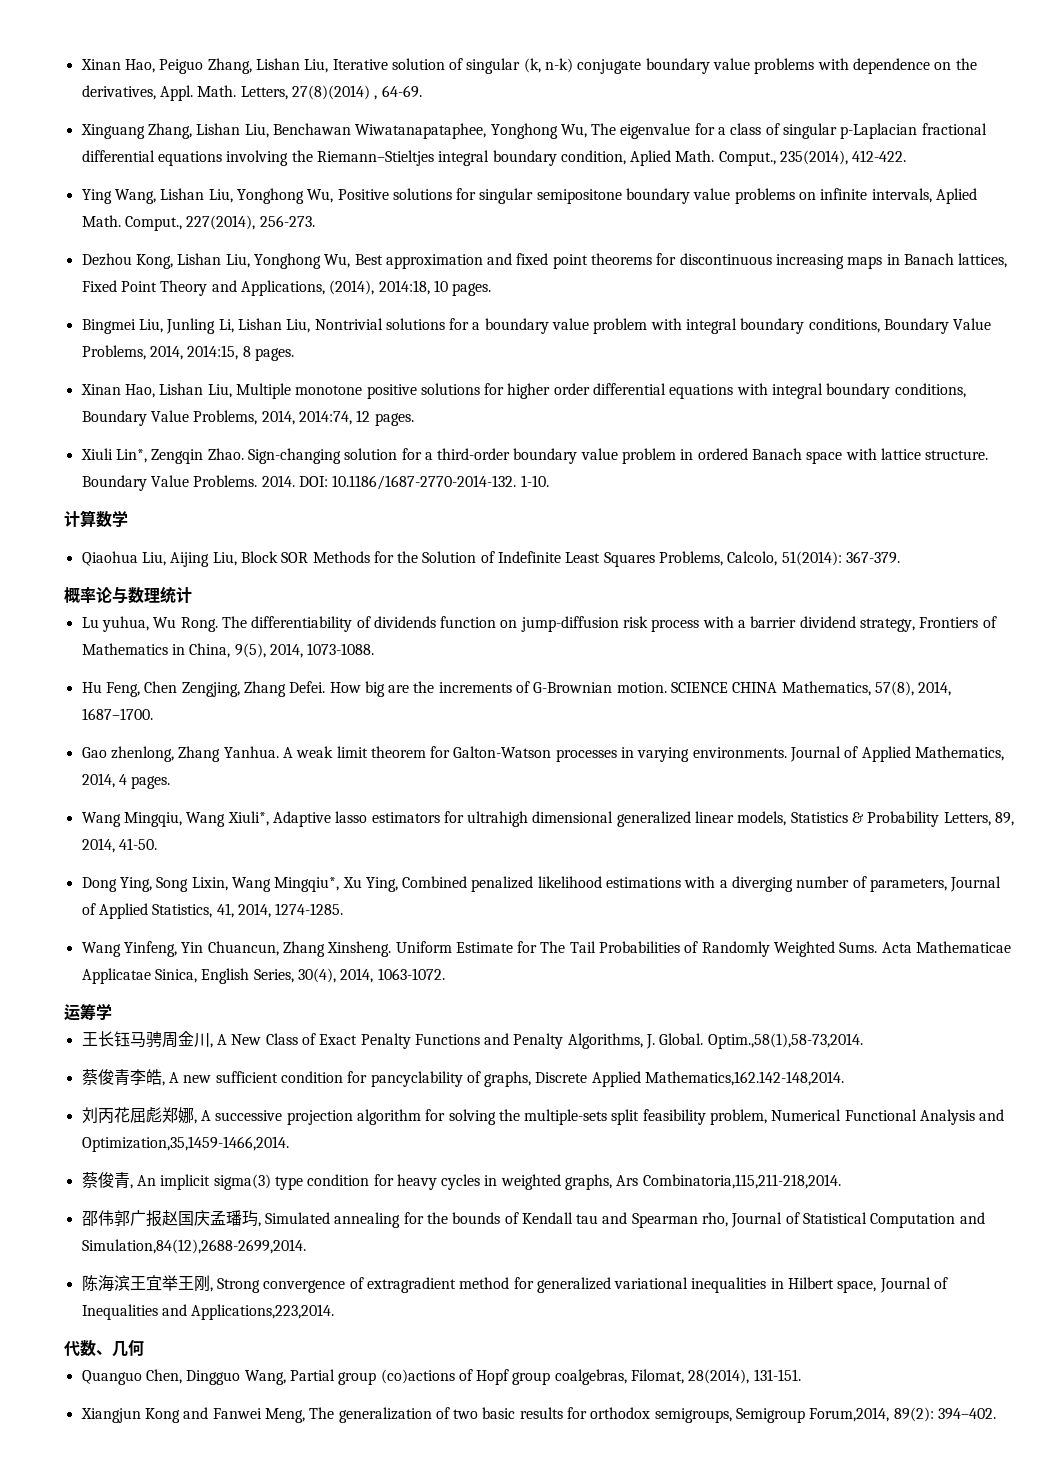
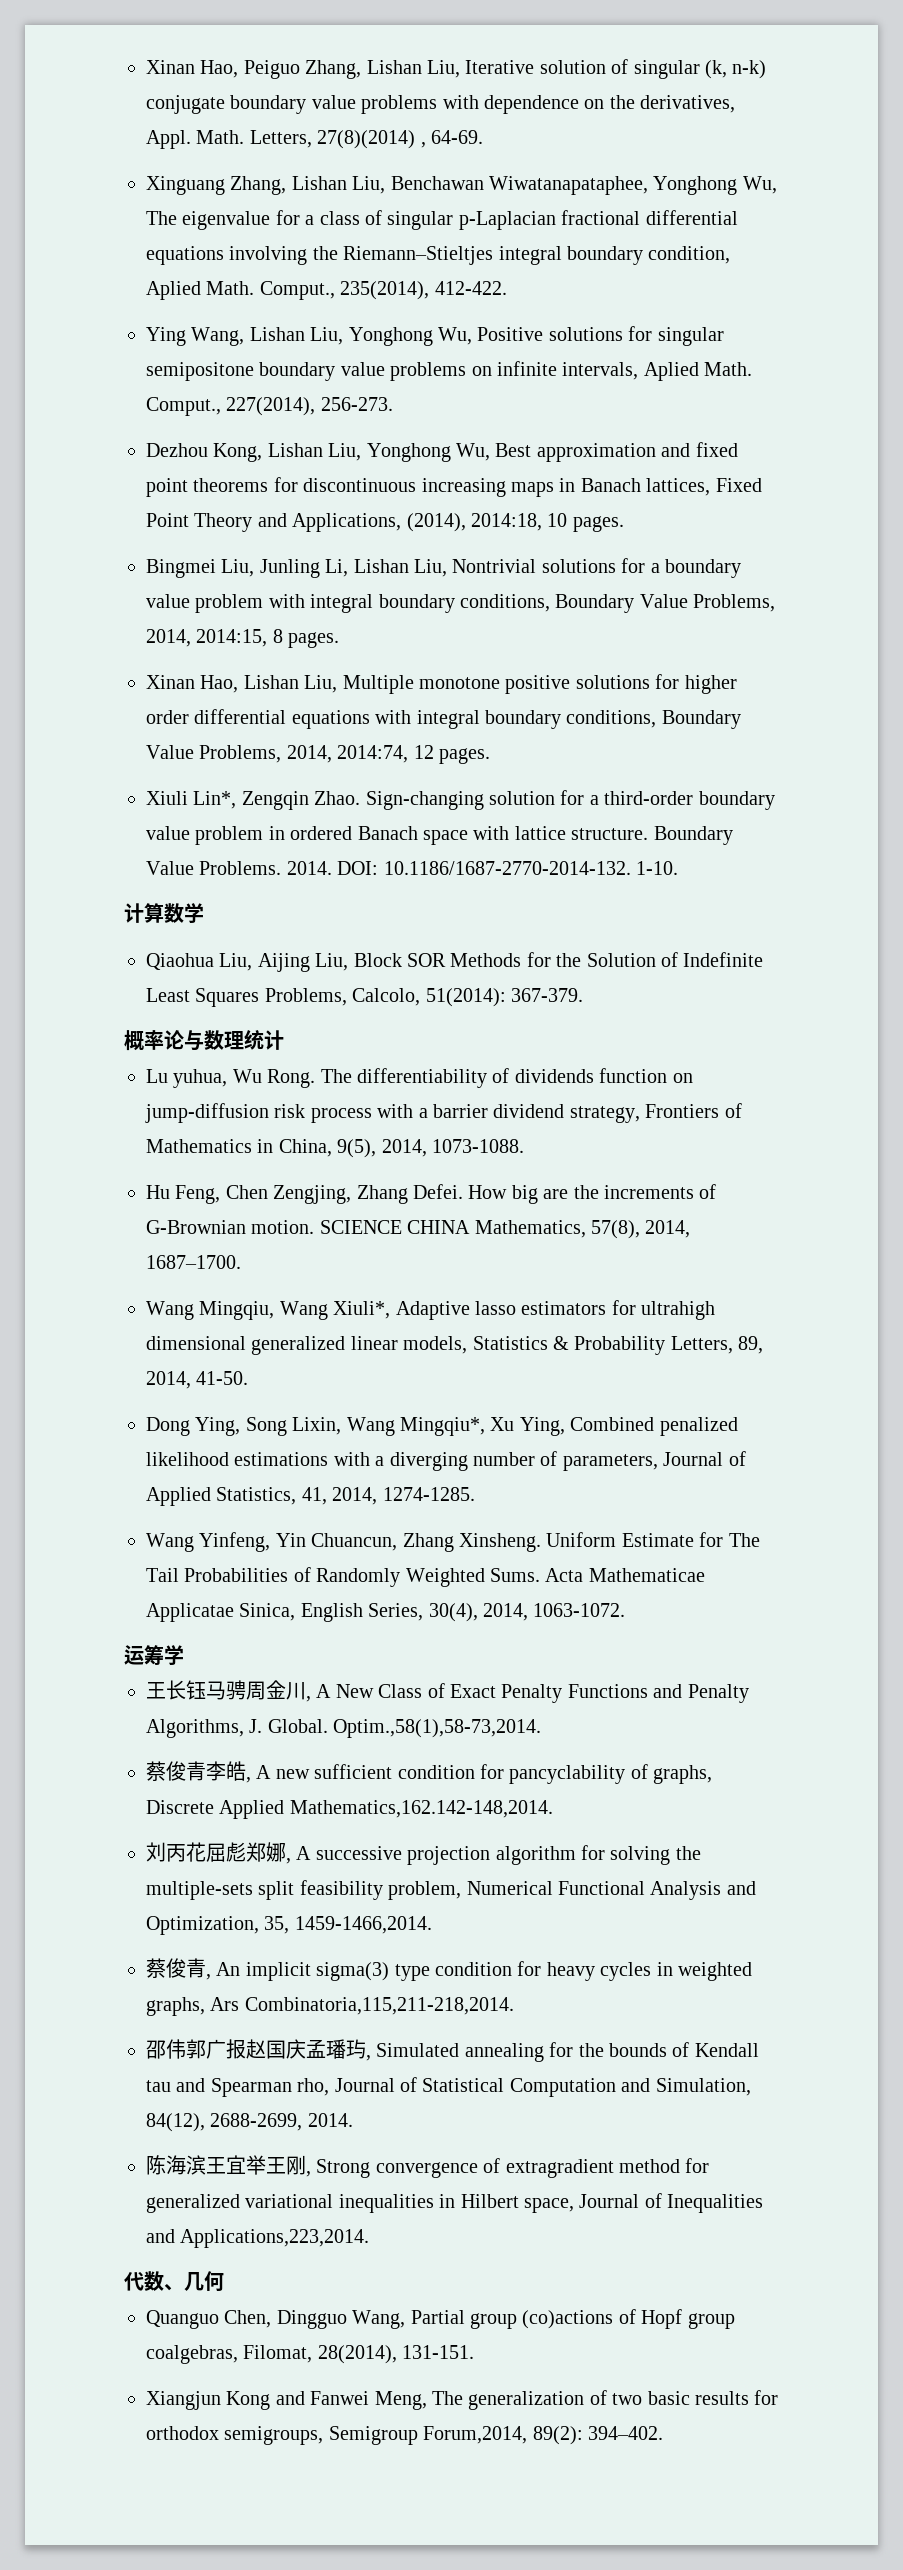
- Gao zhenlong, Zhang Yanhua. A weak limit theorem for Galton-Watson processes in varying environments. Journal of Applied Mathematics, 2014, 4 pages.
- 刘丙花屈彪郑娜, A successive projection algorithm for solving the multiple-sets split feasibility problem, Numerical Functional Analysis and Optimization,35,1459-1466,2014.
+ 刘丙花屈彪郑娜, A successive projection algorithm for solving the multiple-sets split feasibility problem, Numerical Functional Analysis and Optimization, 35, 1459-1466,2014.
- 邵伟郭广报赵国庆孟璠玙, Simulated annealing for the bounds of Kendall tau and Spearman rho, Journal of Statistical Computation and Simulation,84(12),2688-2699,2014.
+ 邵伟郭广报赵国庆孟璠玙, Simulated annealing for the bounds of Kendall tau and Spearman rho, Journal of Statistical Computation and Simulation, 84(12), 2688-2699, 2014.

